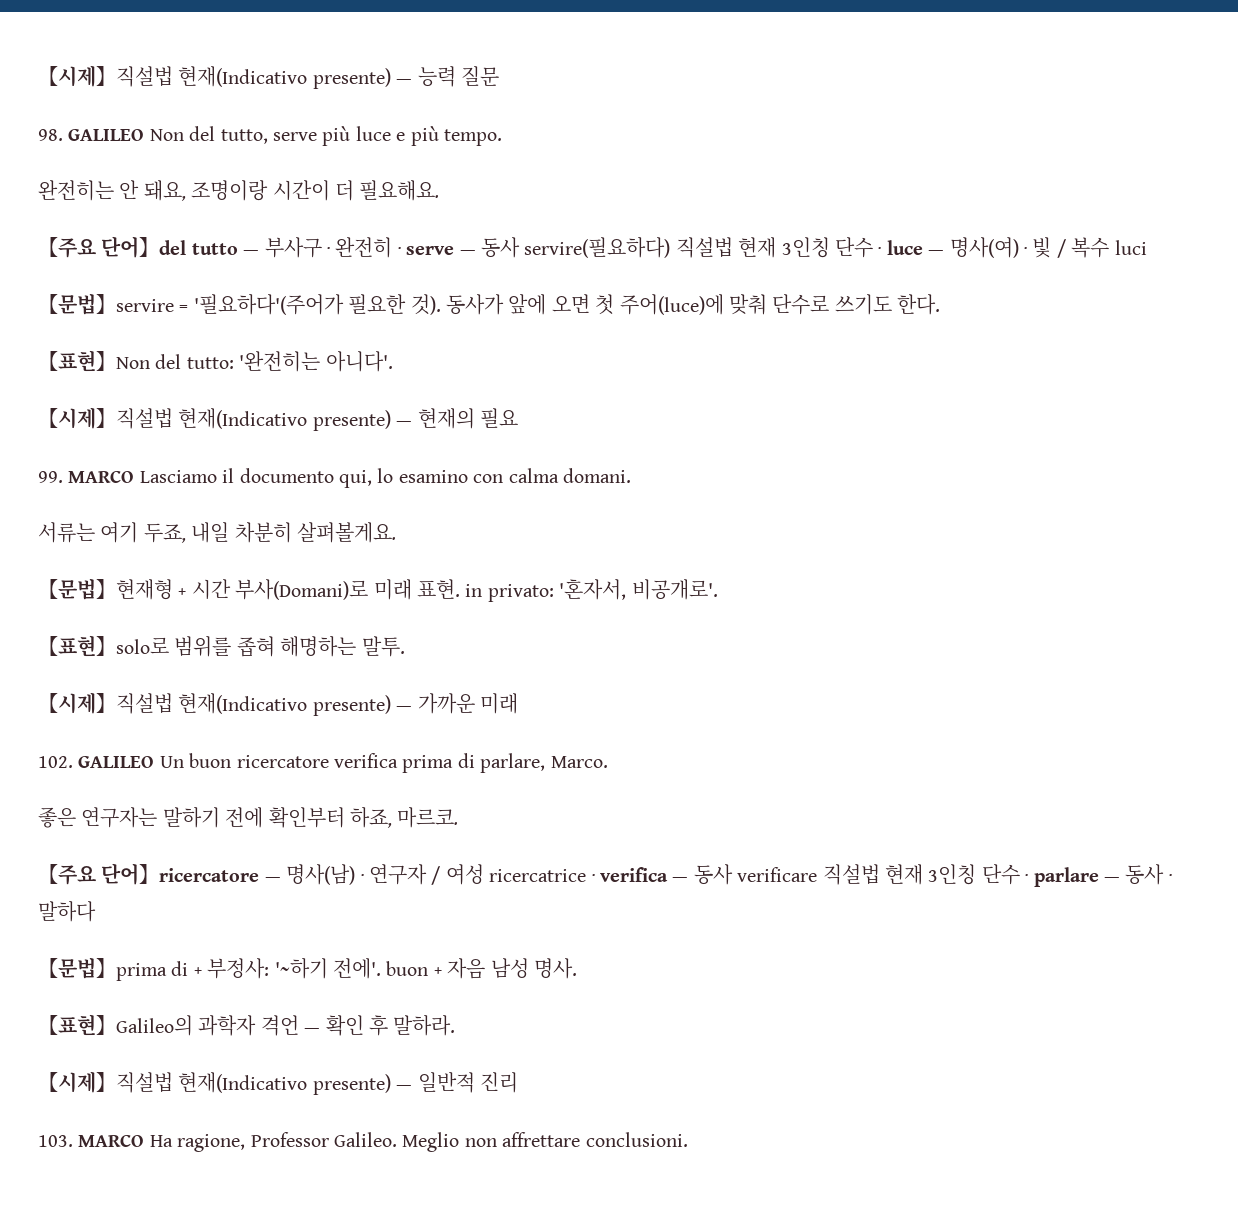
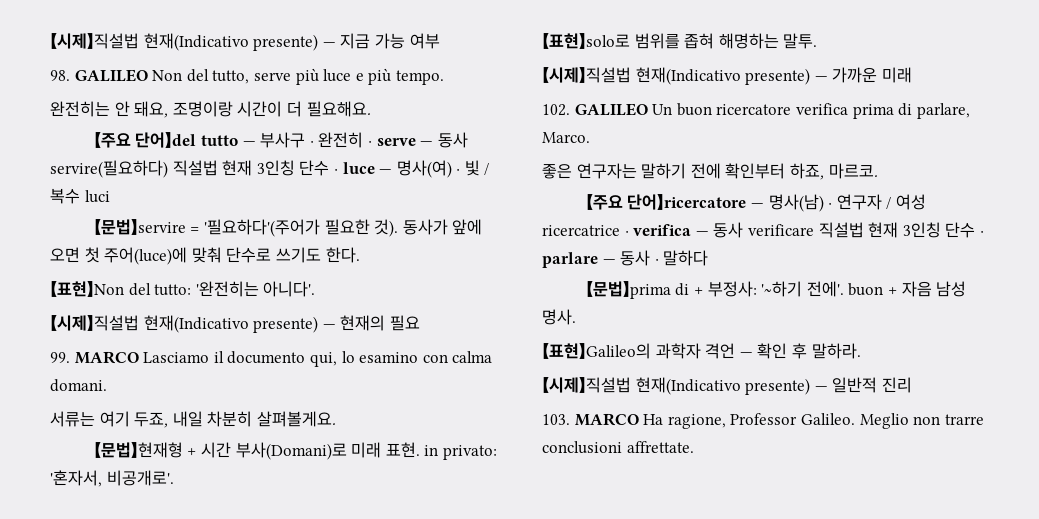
- 【시제】직설법 현재(Indicativo presente) — 능력 질문
+ 【시제】직설법 현재(Indicativo presente) — 지금 가능 여부
- Meglio non affrettare conclusioni.
+ Meglio non trarre conclusioni affrettate.

